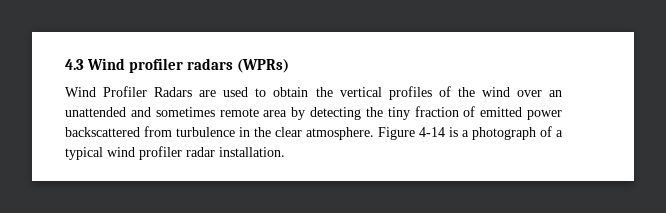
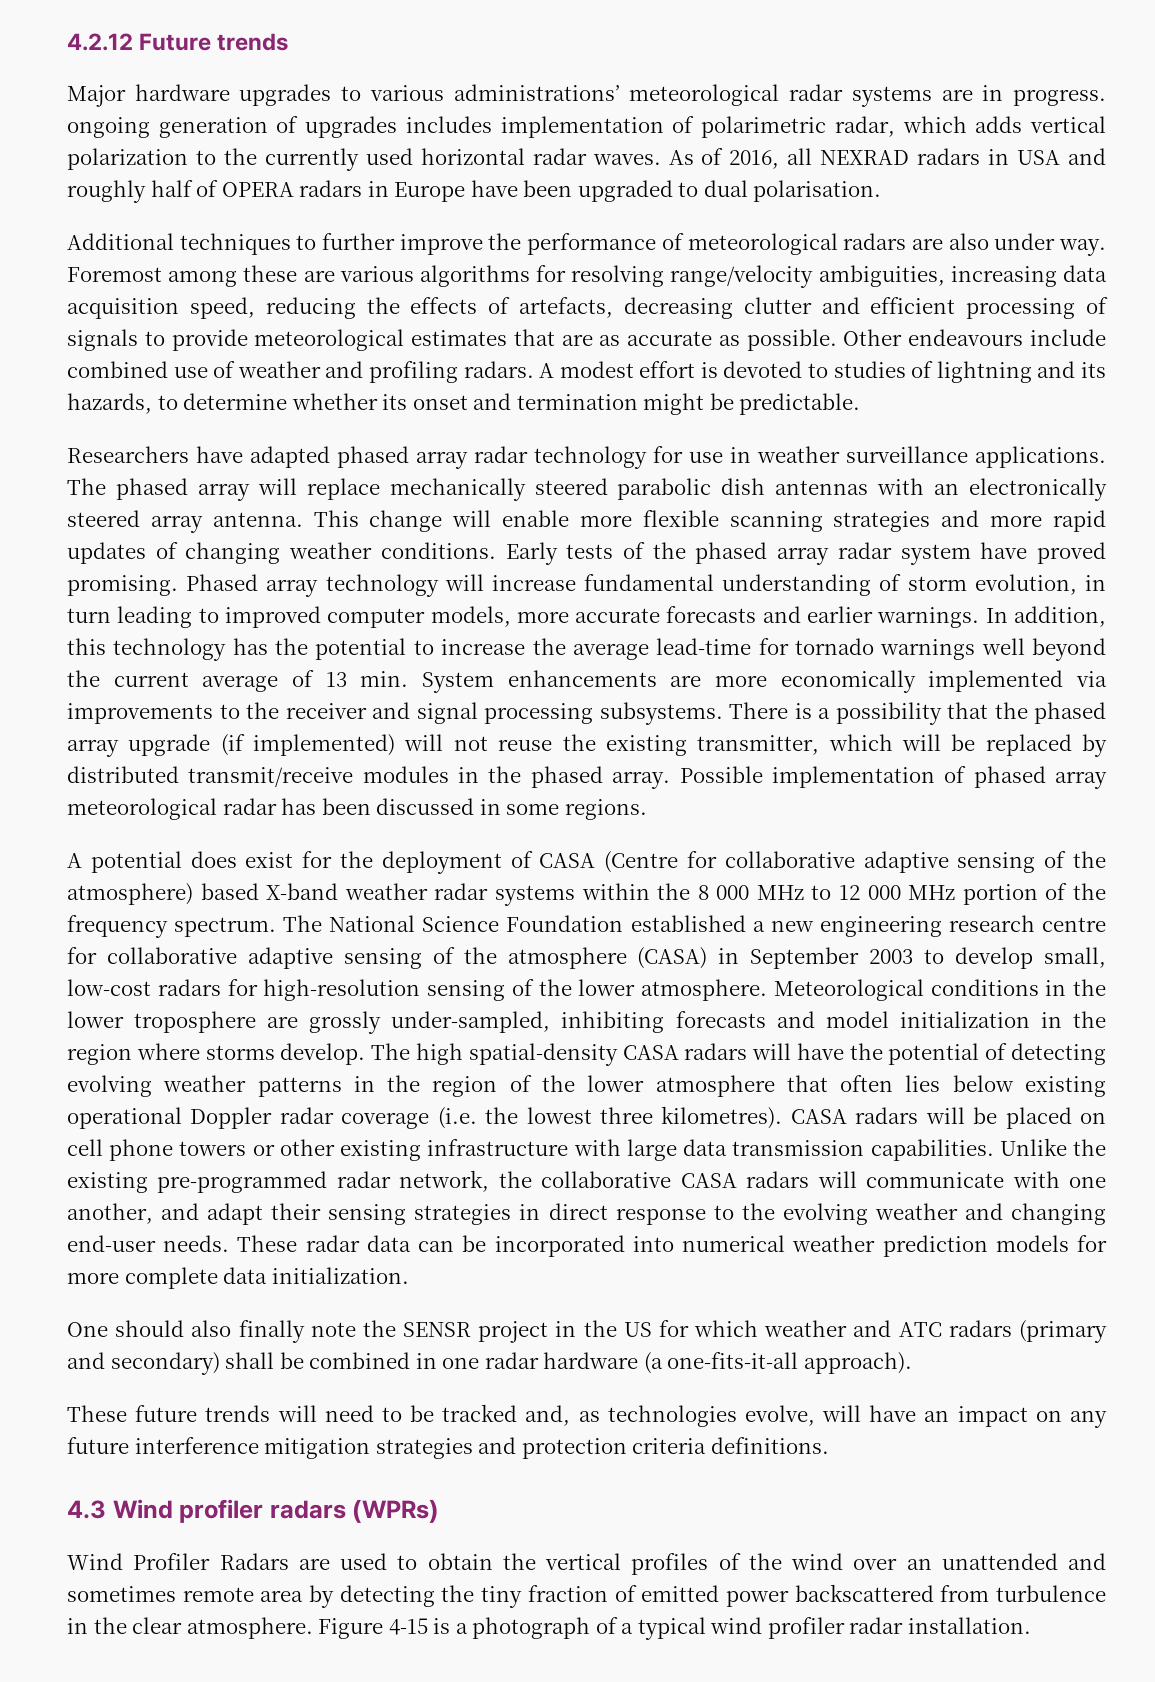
+ 4.2.12 Future trends
+ Major hardware upgrades to various administrations’ meteorological radar systems are in progress. ongoing generation of upgrades includes implementation of polarimetric radar, which adds vertical polarization to the currently used horizontal radar waves. As of 2016, all NEXRAD radars in USA and roughly half of OPERA radars in Europe have been upgraded to dual polarisation.
+ Additional techniques to further improve the performance of meteorological radars are also under way. Foremost among these are various algorithms for resolving range/velocity ambiguities, increasing data acquisition speed, reducing the effects of artefacts, decreasing clutter and efficient processing of signals to provide meteorological estimates that are as accurate as possible. Other endeavours include combined use of weather and profiling radars. A modest effort is devoted to studies of lightning and its hazards, to determine whether its onset and termination might be predictable.
+ Researchers have adapted phased array radar technology for use in weather surveillance applications. The phased array will replace mechanically steered parabolic dish antennas with an electronically steered array antenna. This change will enable more flexible scanning strategies and more rapid updates of changing weather conditions. Early tests of the phased array radar system have proved promising. Phased array technology will increase fundamental understanding of storm evolution, in turn leading to improved computer models, more accurate forecasts and earlier warnings. In addition, this technology has the potential to increase the average lead-time for tornado warnings well beyond the current average of 13 min. System enhancements are more economically implemented via improvements to the receiver and signal processing subsystems. There is a possibility that the phased array upgrade (if implemented) will not reuse the existing transmitter, which will be replaced by distributed transmit/receive modules in the phased array. Possible implementation of phased array meteorological radar has been discussed in some regions.
+ A potential does exist for the deployment of CASA (Centre for collaborative adaptive sensing of the atmosphere) based X-band weather radar systems within the 8 000 MHz to 12 000 MHz portion of the frequency spectrum. The National Science Foundation established a new engineering research centre for collaborative adaptive sensing of the atmosphere (CASA) in September 2003 to develop small, low-cost radars for high-resolution sensing of the lower atmosphere. Meteorological conditions in the lower troposphere are grossly under-sampled, inhibiting forecasts and model initialization in the region where storms develop. The high spatial-density CASA radars will have the potential of detecting evolving weather patterns in the region of the lower atmosphere that often lies below existing operational Doppler radar coverage (i.e. the lowest three kilometres). CASA radars will be placed on cell phone towers or other existing infrastructure with large data transmission capabilities. Unlike the existing pre-programmed radar network, the collaborative CASA radars will communicate with one another, and adapt their sensing strategies in direct response to the evolving weather and changing end-user needs. These radar data can be incorporated into numerical weather prediction models for more complete data initialization.
+ One should also finally note the SENSR project in the US for which weather and ATC radars (primary and secondary) shall be combined in one radar hardware (a one-fits-it-all approach).
+ These future trends will need to be tracked and, as technologies evolve, will have an impact on any future interference mitigation strategies and protection criteria definitions.
- Figure 4-14 is a photograph of a typical wind profiler radar installation.
+ Figure 4-15 is a photograph of a typical wind profiler radar installation.

